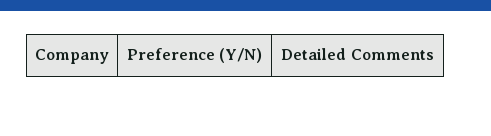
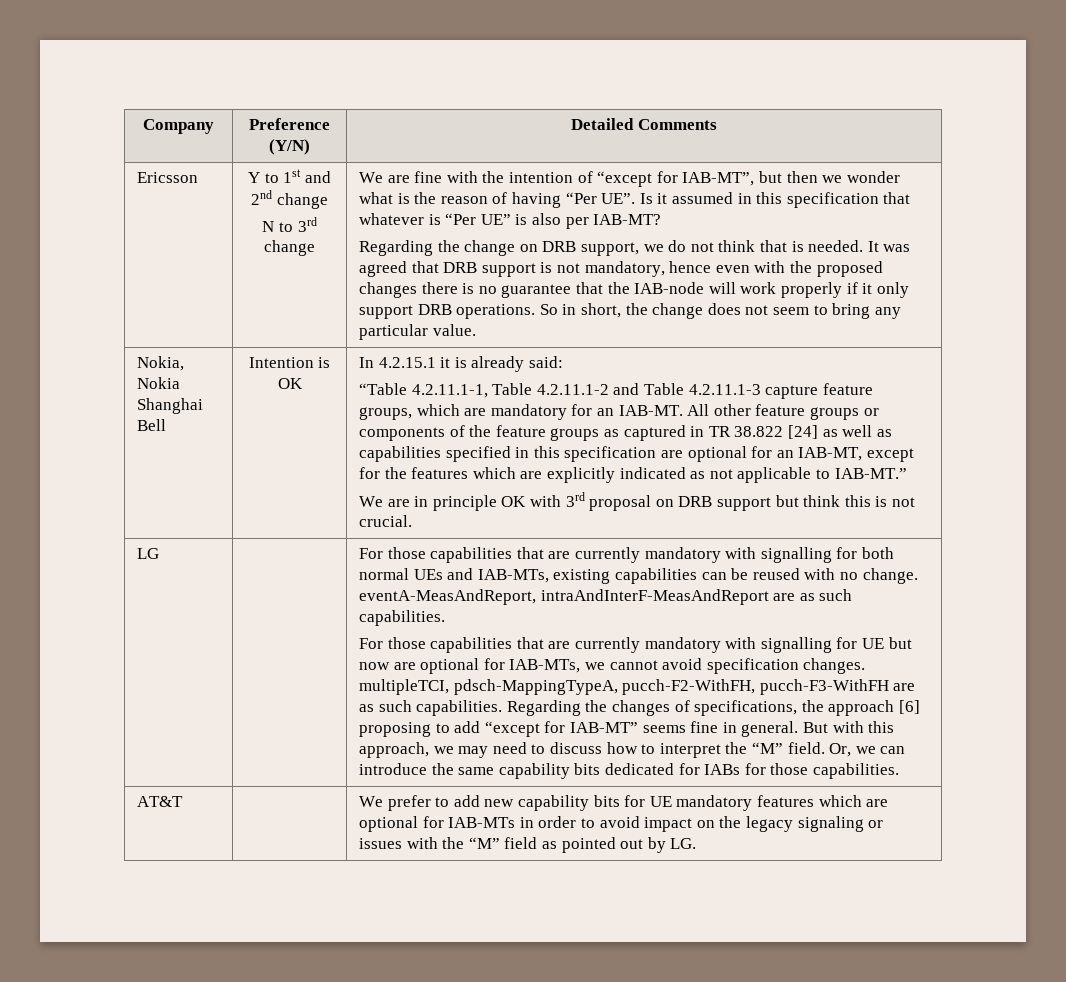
+ Ericsson | Y to 1st and 2nd change
+ N to 3rd change | We are fine with the intention of “except for IAB-MT”, but then we wonder what is the reason of having “Per UE”. Is it assumed in this specification that whatever is “Per UE” is also per IAB-MT?
+ Regarding the change on DRB support, we do not think that is needed. It was agreed that DRB support is not mandatory, hence even with the proposed changes there is no guarantee that the IAB-node will work properly if it only support DRB operations. So in short, the change does not seem to bring any particular value.
+ Nokia, Nokia Shanghai Bell | Intention is OK | In 4.2.15.1 it is already said:
+ “Table 4.2.11.1-1, Table 4.2.11.1-2 and Table 4.2.11.1-3 capture feature groups, which are mandatory for an IAB-MT. All other feature groups or components of the feature groups as captured in TR 38.822 [24] as well as capabilities specified in this specification are optional for an IAB-MT, except for the features which are explicitly indicated as not applicable to IAB-MT.”
+ We are in principle OK with 3rd proposal on DRB support but think this is not crucial.
+ LG | | For those capabilities that are currently mandatory with signalling for both normal UEs and IAB-MTs, existing capabilities can be reused with no change. eventA-MeasAndReport, intraAndInterF-MeasAndReport are as such capabilities.
+ For those capabilities that are currently mandatory with signalling for UE but now are optional for IAB-MTs, we cannot avoid specification changes. multipleTCI, pdsch-MappingTypeA, pucch-F2-WithFH, pucch-F3-WithFH are as such capabilities. Regarding the changes of specifications, the approach [6] proposing to add “except for IAB-MT” seems fine in general. But with this approach, we may need to discuss how to interpret the “M” field. Or, we can introduce the same capability bits dedicated for IABs for those capabilities.
+ AT&T | | We prefer to add new capability bits for UE mandatory features which are optional for IAB-MTs in order to avoid impact on the legacy signaling or issues with the “M” field as pointed out by LG.

